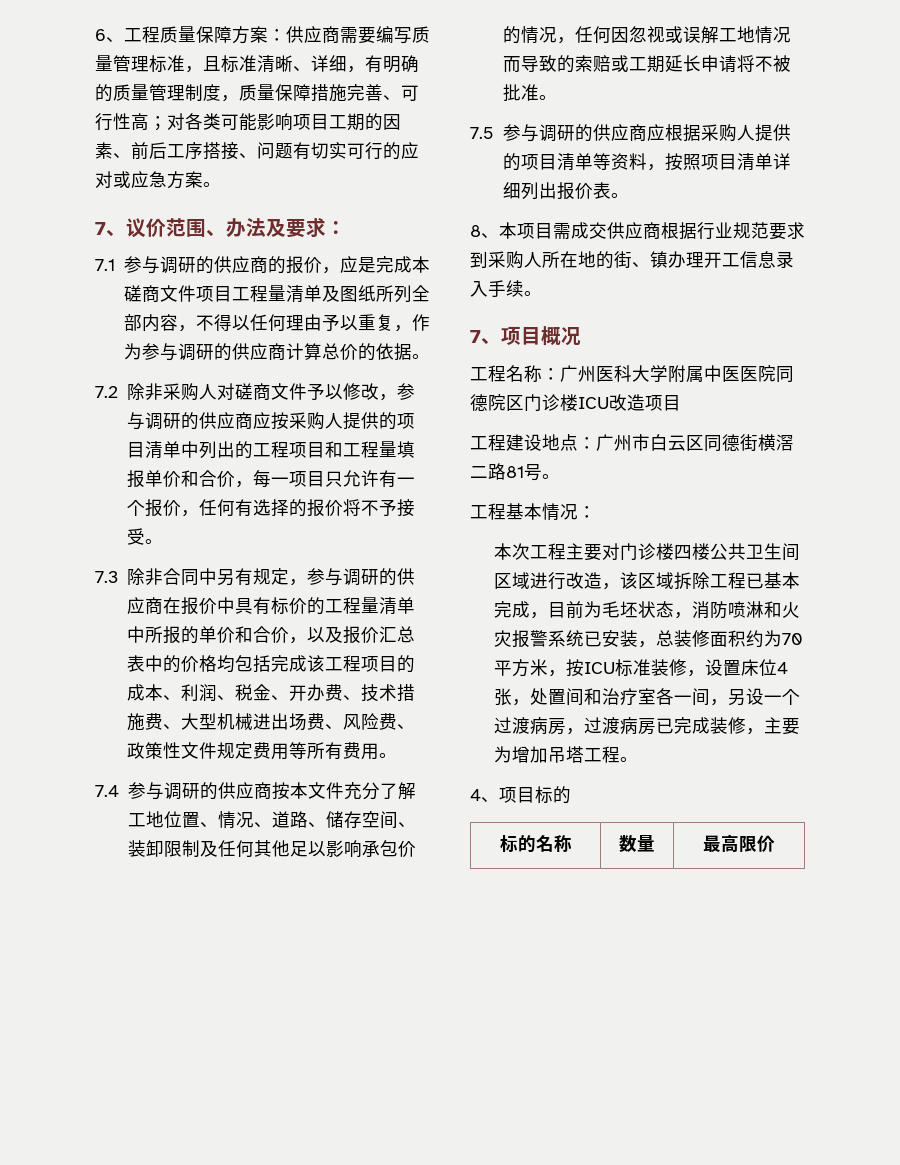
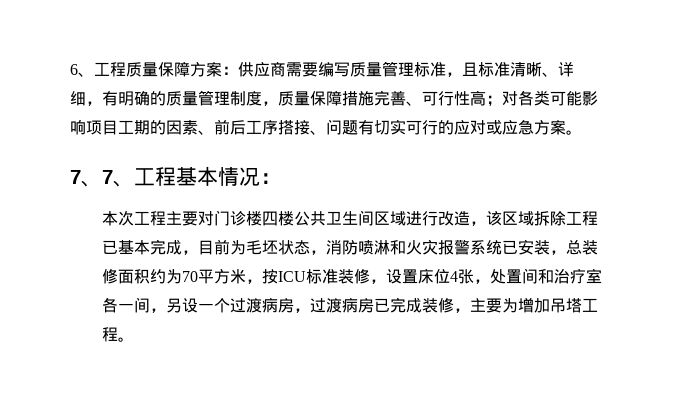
- 7、议价范围、办法及要求：
- 7.1参与调研的供应商的报价，应是完成本磋商文件项目工程量清单及图纸所列全部内容，不得以任何理由予以重复，作为参与调研的供应商计算总价的依据。
- 7.2除非采购人对磋商文件予以修改，参与调研的供应商应按采购人提供的项目清单中列出的工程项目和工程量填报单价和合价，每一项目只允许有一个报价，任何有选择的报价将不予接受。
- 7.3除非合同中另有规定，参与调研的供应商在报价中具有标价的工程量清单中所报的单价和合价，以及报价汇总表中的价格均包括完成该工程项目的成本、利润、税金、开办费、技术措施费、大型机械进出场费、风险费、政策性文件规定费用等所有费用。
- 7.4参与调研的供应商按本文件充分了解工地位置、情况、道路、储存空间、装卸限制及任何其他足以影响承包价的情况，任何因忽视或误解工地情况而导致的索赔或工期延长申请将不被批准。
- 7.5参与调研的供应商应根据采购人提供的项目清单等资料，按照项目清单详细列出报价表。
- 8、本项目需成交供应商根据行业规范要求到采购人所在地的街、镇办理开工信息录入手续。
- 7、项目概况
- 工程名称：广州医科大学附属中医医院同德院区门诊楼ICU改造项目
- 工程建设地点：广州市白云区同德街横滘二路81号。
- 工程基本情况：
+ 7、7、工程基本情况：
- 4、项目标的
- 标的名称 | 数量 | 最高限价

